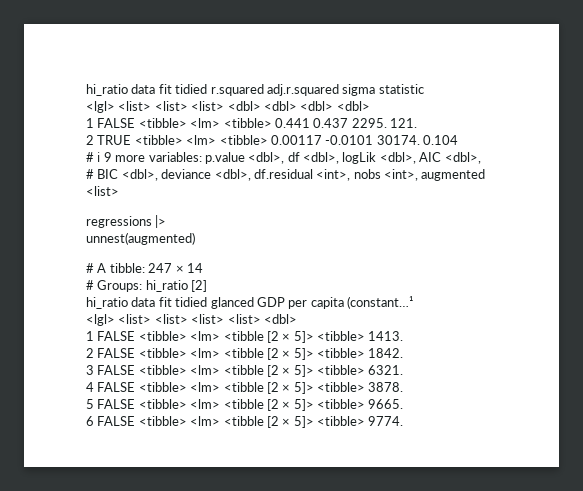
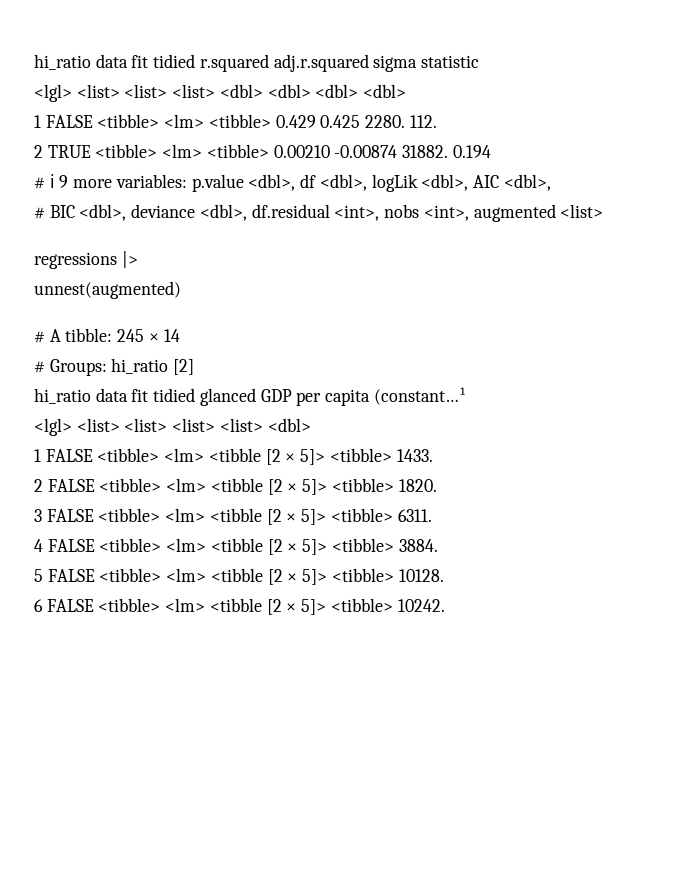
- 1 FALSE <tibble> <lm> <tibble> 0.441 0.437 2295. 121.
+ 1 FALSE <tibble> <lm> <tibble> 0.429 0.425 2280. 112.
- 2 TRUE <tibble> <lm> <tibble> 0.00117 -0.0101 30174. 0.104
+ 2 TRUE <tibble> <lm> <tibble> 0.00210 -0.00874 31882. 0.194
- # A tibble: 247 × 14
+ # A tibble: 245 × 14
- 1 FALSE <tibble> <lm> <tibble [2 × 5]> <tibble> 1413.
+ 1 FALSE <tibble> <lm> <tibble [2 × 5]> <tibble> 1433.
- 2 FALSE <tibble> <lm> <tibble [2 × 5]> <tibble> 1842.
+ 2 FALSE <tibble> <lm> <tibble [2 × 5]> <tibble> 1820.
- 3 FALSE <tibble> <lm> <tibble [2 × 5]> <tibble> 6321.
+ 3 FALSE <tibble> <lm> <tibble [2 × 5]> <tibble> 6311.
- 4 FALSE <tibble> <lm> <tibble [2 × 5]> <tibble> 3878.
+ 4 FALSE <tibble> <lm> <tibble [2 × 5]> <tibble> 3884.
- 5 FALSE <tibble> <lm> <tibble [2 × 5]> <tibble> 9665.
+ 5 FALSE <tibble> <lm> <tibble [2 × 5]> <tibble> 10128.
- 6 FALSE <tibble> <lm> <tibble [2 × 5]> <tibble> 9774.
+ 6 FALSE <tibble> <lm> <tibble [2 × 5]> <tibble> 10242.

